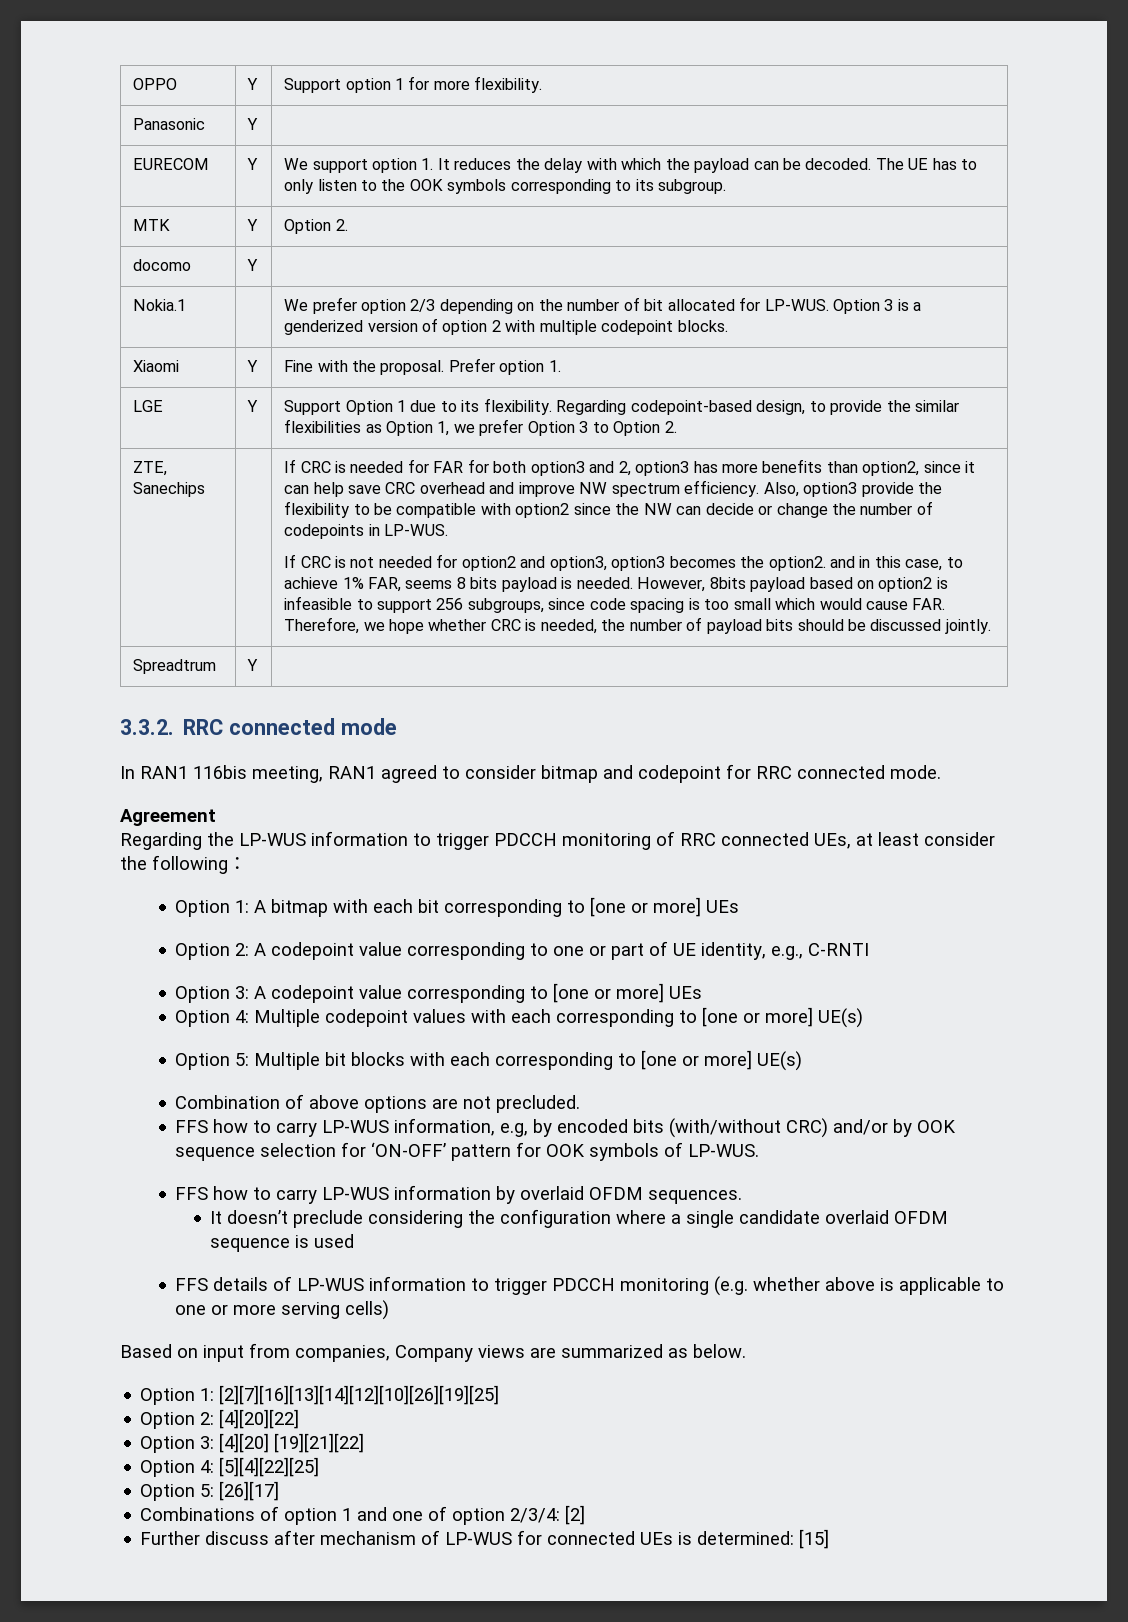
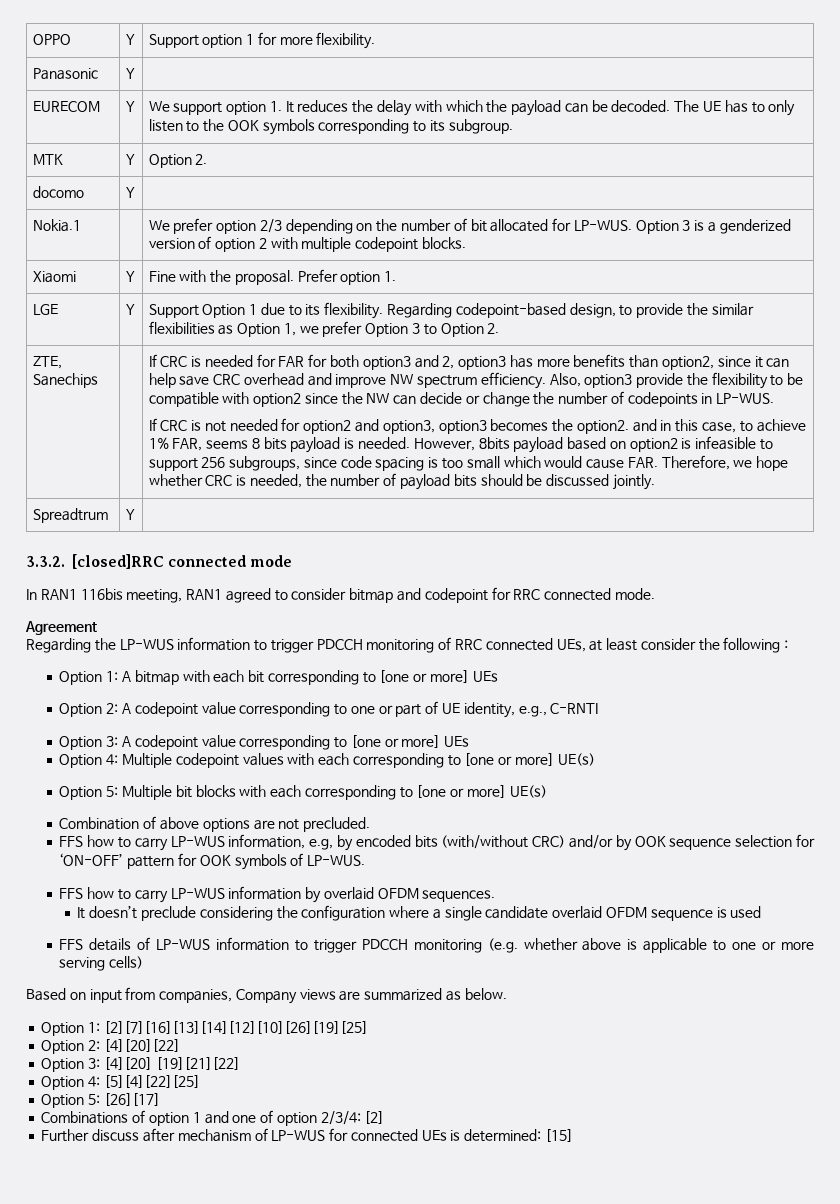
- 3.3.2. RRC connected mode
+ 3.3.2. [closed]RRC connected mode

